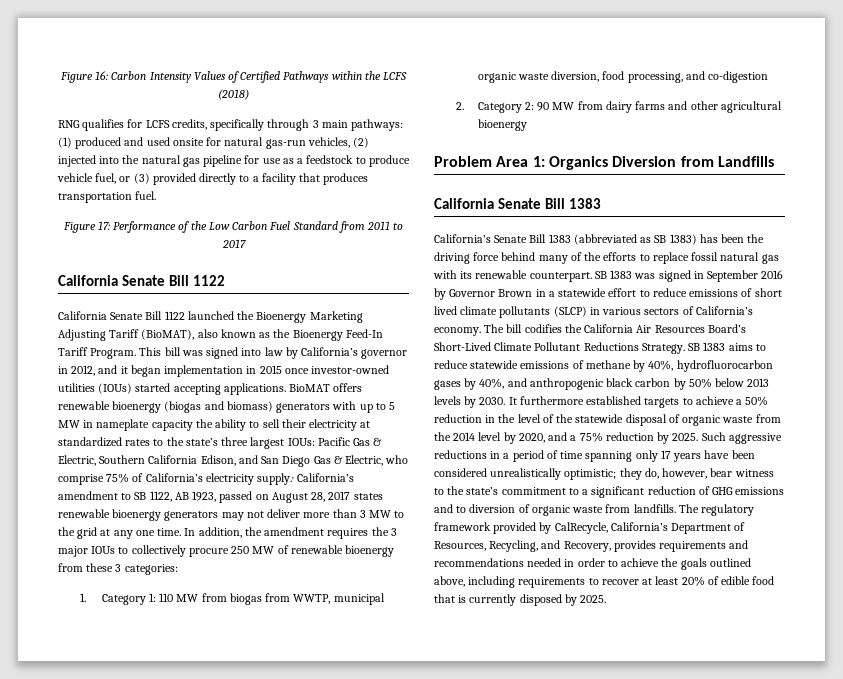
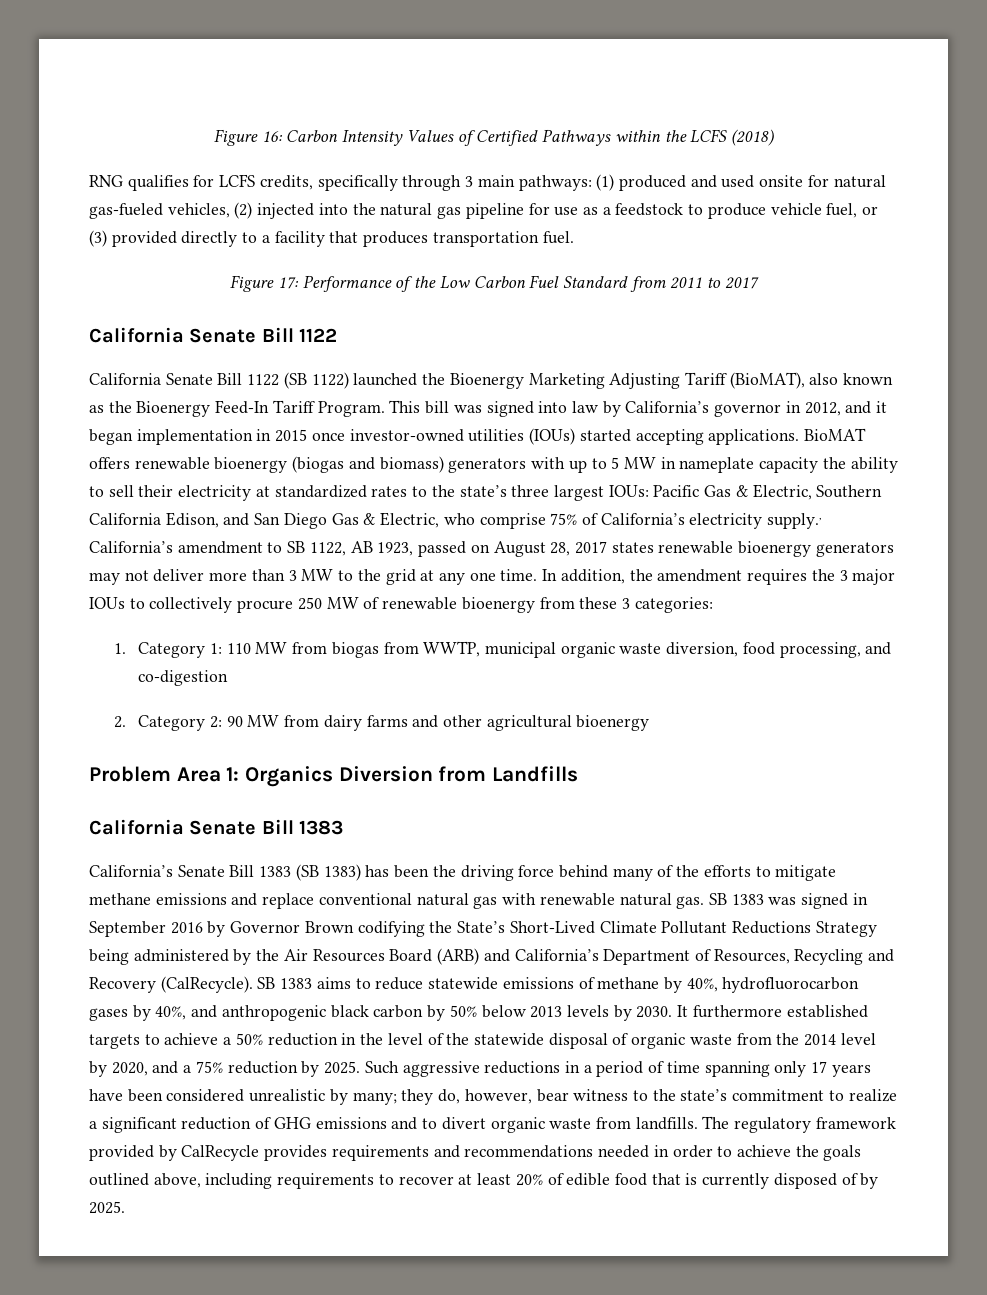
- RNG qualifies for LCFS credits, specifically through 3 main pathways: (1) produced and used onsite for natural gas-run vehicles, (2) injected into the natural gas pipeline for use as a feedstock to produce vehicle fuel, or (3) provided directly to a facility that produces transportation fuel.
+ RNG qualifies for LCFS credits, specifically through 3 main pathways: (1) produced and used onsite for natural gas-fueled vehicles, (2) injected into the natural gas pipeline for use as a feedstock to produce vehicle fuel, or (3) provided directly to a facility that produces transportation fuel.
- California Senate Bill 1122 launched the Bioenergy Marketing Adjusting Tariff (BioMAT), also known as the Bioenergy Feed-In Tariff Program.
+ California Senate Bill 1122 (SB 1122) launched the Bioenergy Marketing Adjusting Tariff (BioMAT), also known as the Bioenergy Feed-In Tariff Program.
- California’s Senate Bill 1383 (abbreviated as SB 1383) has been the driving force behind many of the efforts to replace fossil natural gas with its renewable counterpart.
+ California’s Senate Bill 1383 (SB 1383) has been the driving force behind many of the efforts to mitigate methane emissions and replace conventional natural gas with renewable natural gas.
- SB 1383 was signed in September 2016 by Governor Brown in a statewide effort to reduce emissions of short lived climate pollutants (SLCP) in various sectors of California’s economy. The bill codifies the California Air Resources Board’s Short-Lived Climate Pollutant Reductions Strategy.
+ SB 1383 was signed in September 2016 by Governor Brown codifying the State’s Short-Lived Climate Pollutant Reductions Strategy being administered by the Air Resources Board (ARB) and California’s Department of Resources, Recycling and Recovery (CalRecycle).
- Such aggressive reductions in a period of time spanning only 17 years have been considered unrealistically optimistic; they do, however, bear witness to the state’s commitment to a significant reduction of GHG emissions and to diversion of organic waste from landfills.
+ Such aggressive reductions in a period of time spanning only 17 years have been considered unrealistic by many; they do, however, bear witness to the state’s commitment to realize a significant reduction of GHG emissions and to divert organic waste from landfills.
- The regulatory framework provided by CalRecycle, California’s Department of Resources, Recycling, and Recovery, provides requirements and recommendations needed in order to achieve the goals outlined above, including requirements to recover at least 20% of edible food that is currently disposed by 2025.
+ The regulatory framework provided by CalRecycle provides requirements and recommendations needed in order to achieve the goals outlined above, including requirements to recover at least 20% of edible food that is currently disposed of by 2025.

